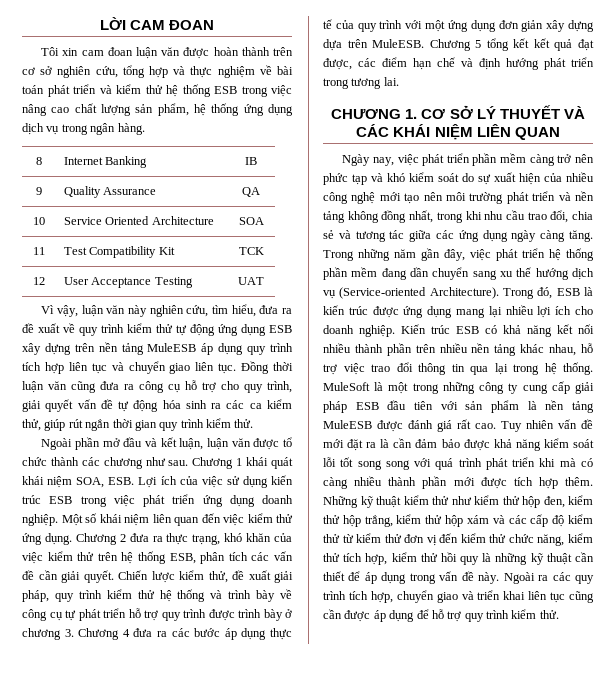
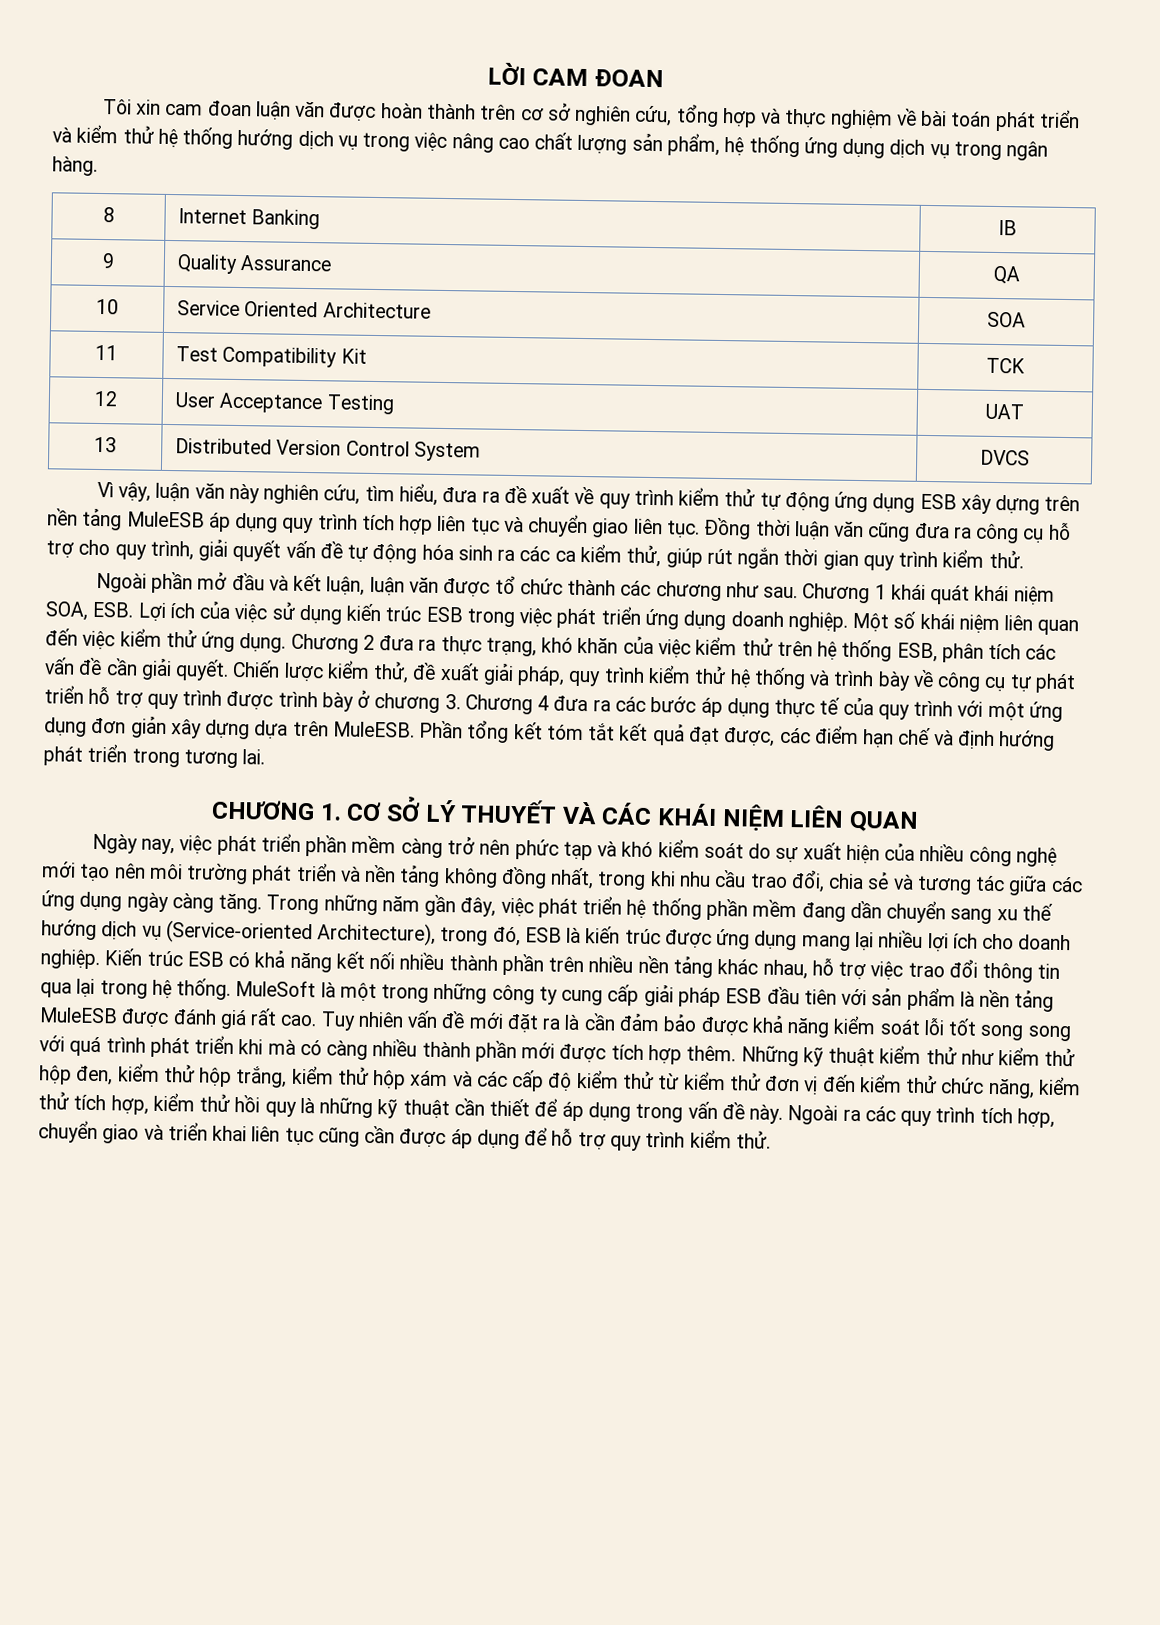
- Tôi xin cam đoan luận văn được hoàn thành trên cơ sở nghiên cứu, tổng hợp và thực nghiệm về bài toán phát triển và kiểm thử hệ thống ESB trong việc nâng cao chất lượng sản phẩm, hệ thống ứng dụng dịch vụ trong ngân hàng.
+ Tôi xin cam đoan luận văn được hoàn thành trên cơ sở nghiên cứu, tổng hợp và thực nghiệm về bài toán phát triển và kiểm thử hệ thống hướng dịch vụ trong việc nâng cao chất lượng sản phẩm, hệ thống ứng dụng dịch vụ trong ngân hàng.
+ 13 | Distributed Version Control System | DVCS
- Chương 5 tổng kết kết quả đạt được, các điểm hạn chế và định hướng phát triển trong tương lai.
+ Phần tổng kết tóm tắt kết quả đạt được, các điểm hạn chế và định hướng phát triển trong tương lai.
- Trong những năm gần đây, việc phát triển hệ thống phần mềm đang dần chuyển sang xu thế hướng dịch vụ (Service-oriented Architecture). Trong đó, ESB là kiến trúc được ứng dụng mang lại nhiều lợi ích cho doanh nghiệp.
+ Trong những năm gần đây, việc phát triển hệ thống phần mềm đang dần chuyển sang xu thế hướng dịch vụ (Service-oriented Architecture), trong đó, ESB là kiến trúc được ứng dụng mang lại nhiều lợi ích cho doanh nghiệp.

